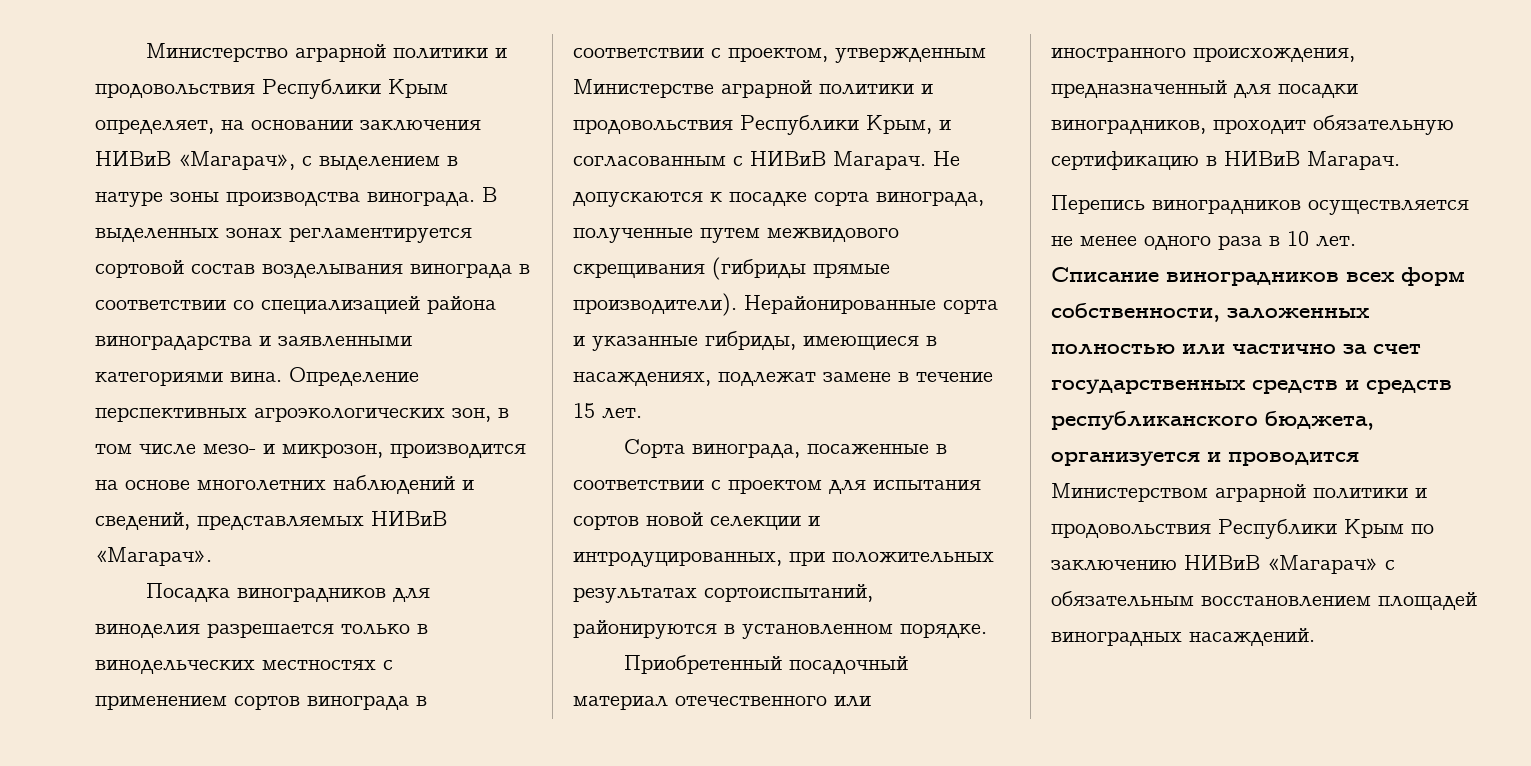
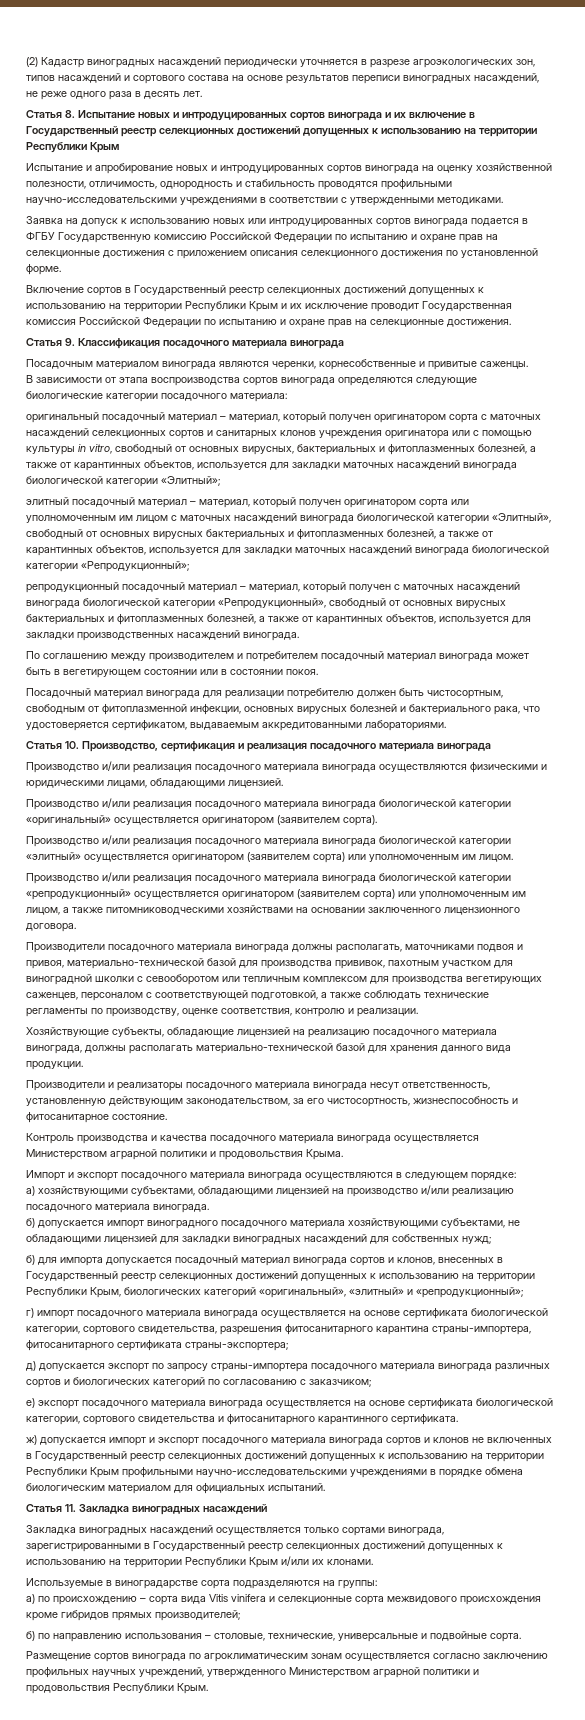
- Министерство аграрной политики и продовольствия Республики Крым определяет, на основании заключения НИВиВ «Магарач», с выделением в натуре зоны производства винограда. В выделенных зонах регламентируется сортовой состав возделывания винограда в соответствии со специализацией района виноградарства и заявленными категориями вина. Определение перспективных агроэкологических зон, в том числе мезо- и микрозон, производится на основе многолетних наблюдений и сведений, представляемых НИВиВ «Магарач».
- Посадка виноградников для виноделия разрешается только в винодельческих местностях с применением сортов винограда в соответствии с проектом, утвержденным Министерстве аграрной политики и продовольствия Республики Крым, и согласованным с НИВиВ Магарач. Не допускаются к посадке сорта винограда, полученные путем межвидового скрещивания (гибриды прямые производители). Нерайонированные сорта и указанные гибриды, имеющиеся в насаждениях, подлежат замене в течение 15 лет.
- Сорта винограда, посаженные в соответствии с проектом для испытания сортов новой селекции и интродуцированных, при положительных результатах сортоиспытаний, районируются в установленном порядке.
- Приобретенный посадочный материал отечественного или иностранного происхождения, предназначенный для посадки виноградников, проходит обязательную сертификацию в НИВиВ Магарач.
- Перепись виноградников осуществляется не менее одного раза в 10 лет.
- Списание виноградников всех форм собственности, заложенных полностью или частично за счет государственных средств и средств республиканского бюджета, организуется и проводится Министерством аграрной политики и продовольствия Республики Крым по заключению НИВиВ «Магарач» с обязательным восстановлением площадей виноградных насаждений.
+ (2) Кадастр виноградных насаждений периодически уточняется в разрезе агроэкологических зон, типов насаждений и сортового состава на основе результатов переписи виноградных насаждений, не реже одного раза в десять лет.
+ Статья 8. Испытание новых и интродуцированных сортов винограда и их включение в Государственный реестр селекционных достижений допущенных к использованию на территории Республики Крым
+ Испытание и апробирование новых и интродуцированных сортов винограда на оценку хозяйственной полезности, отличимость, однородность и стабильность проводятся профильными научно-исследовательскими учреждениями в соответствии с утвержденными методиками.
+ Заявка на допуск к использованию новых или интродуцированных сортов винограда подается в ФГБУ Государственную комиссию Российской Федерации по испытанию и охране прав на селекционные достижения с приложением описания селекционного достижения по установленной форме.
+ Включение сортов в Государственный реестр селекционных достижений допущенных к использованию на территории Республики Крым и их исключение проводит Государственная комиссия Российской Федерации по испытанию и охране прав на селекционные достижения.
+ Статья 9. Классификация посадочного материала винограда
+ Посадочным материалом винограда являются черенки, корнесобственные и привитые саженцы.
+ В зависимости от этапа воспроизводства сортов винограда определяются следующие биологические категории посадочного материала:
+ оригинальный посадочный материал – материал, который получен оригинатором сорта с маточных насаждений селекционных сортов и санитарных клонов учреждения оригинатора или с помощью культуры in vitro, свободный от основных вирусных, бактериальных и фитоплазменных болезней, а также от карантинных объектов, используется для закладки маточных насаждений винограда биологической категории «Элитный»;
+ элитный посадочный материал – материал, который получен оригинатором сорта или уполномоченным им лицом с маточных насаждений винограда биологической категории «Элитный», свободный от основных вирусных бактериальных и фитоплазменных болезней, а также от карантинных объектов, используется для закладки маточных насаждений винограда биологической категории «Репродукционный»;
+ репродукционный посадочный материал – материал, который получен с маточных насаждений винограда биологической категории «Репродукционный», свободный от основных вирусных бактериальных и фитоплазменных болезней, а также от карантинных объектов, используется для закладки производственных насаждений винограда.
+ По соглашению между производителем и потребителем посадочный материал винограда может быть в вегетирующем состоянии или в состоянии покоя.
+ Посадочный материал винограда для реализации потребителю должен быть чистосортным, свободным от фитоплазменной инфекции, основных вирусных болезней и бактериального рака, что удостоверяется сертификатом, выдаваемым аккредитованными лабораториями.
+ Статья 10. Производство, сертификация и реализация посадочного материала винограда
+ Производство и/или реализация посадочного материала винограда осуществляются физическими и юридическими лицами, обладающими лицензией.
+ Производство и/или реализация посадочного материала винограда биологической категории «оригинальный» осуществляется оригинатором (заявителем сорта).
+ Производство и/или реализация посадочного материала винограда биологической категории «элитный» осуществляется оригинатором (заявителем сорта) или уполномоченным им лицом.
+ Производство и/или реализация посадочного материала винограда биологической категории «репродукционный» осуществляется оригинатором (заявителем сорта) или уполномоченным им лицом, а также питомниководческими хозяйствами на основании заключенного лицензионного договора.
+ Производители посадочного материала винограда должны располагать, маточниками подвоя и привоя, материально-технической базой для производства прививок, пахотным участком для виноградной школки с севооборотом или тепличным комплексом для производства вегетирующих саженцев, персоналом с соответствующей подготовкой, а также соблюдать технические регламенты по производству, оценке соответствия, контролю и реализации.
+ Хозяйствующие субъекты, обладающие лицензией на реализацию посадочного материала винограда, должны располагать материально-технической базой для хранения данного вида продукции.
+ Производители и реализаторы посадочного материала винограда несут ответственность, установленную действующим законодательством, за его чистосортность, жизнеспособность и фитосанитарное состояние.
+ Контроль производства и качества посадочного материала винограда осуществляется Министерством аграрной политики и продовольствия Крыма.
+ Импорт и экспорт посадочного материала винограда осуществляются в следующем порядке:
+ a) хозяйствующими субъектами, обладающими лицензией на производство и/или реализацию посадочного материала винограда.
+ б) допускается импорт виноградного посадочного материала хозяйствующими субъектами, не обладающими лицензией для закладки виноградных насаждений для собственных нужд;
+ б) для импорта допускается посадочный материал винограда сортов и клонов, внесенных в Государственный реестр селекционных достижений допущенных к использованию на территории Республики Крым, биологических категорий «оригинальный», «элитный» и «репродукционный»;
+ г) импорт посадочного материала винограда осуществляется на основе сертификата биологической категории, сортового свидетельства, разрешения фитосанитарного карантина страны-импортера, фитосанитарного сертификата страны-экспортера;
+ д) допускается экспорт по запросу страны-импортера посадочного материала винограда различных сортов и биологических категорий по согласованию с заказчиком;
+ е) экспорт посадочного материала винограда осуществляется на основе сертификата биологической категории, сортового свидетельства и фитосанитарного карантинного сертификата.
+ ж) допускается импорт и экспорт посадочного материала винограда сортов и клонов не включенных в Государственный реестр селекционных достижений допущенных к использованию на территории Республики Крым профильными научно-исследовательскими учреждениями в порядке обмена биологическим материалом для официальных испытаний.
+ Статья 11. Закладка виноградных насаждений
+ Закладка виноградных насаждений осуществляется только сортами винограда, зарегистрированными в Государственный реестр селекционных достижений допущенных к использованию на территории Республики Крым и/или их клонами.
+ Используемые в виноградарстве сорта подразделяются на группы:
+ а) по происхождению – сорта вида Vitis vinifera и селекционные сорта межвидового происхождения кроме гибридов прямых производителей;
+ б) по направлению использования – столовые, технические, универсальные и подвойные сорта.
+ Размещение сортов винограда по агроклиматическим зонам осуществляется согласно заключению профильных научных учреждений, утвержденного Министерством аграрной политики и продовольствия Республики Крым.

